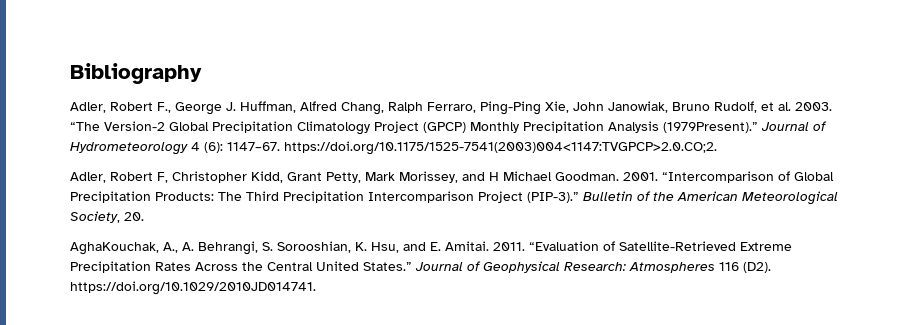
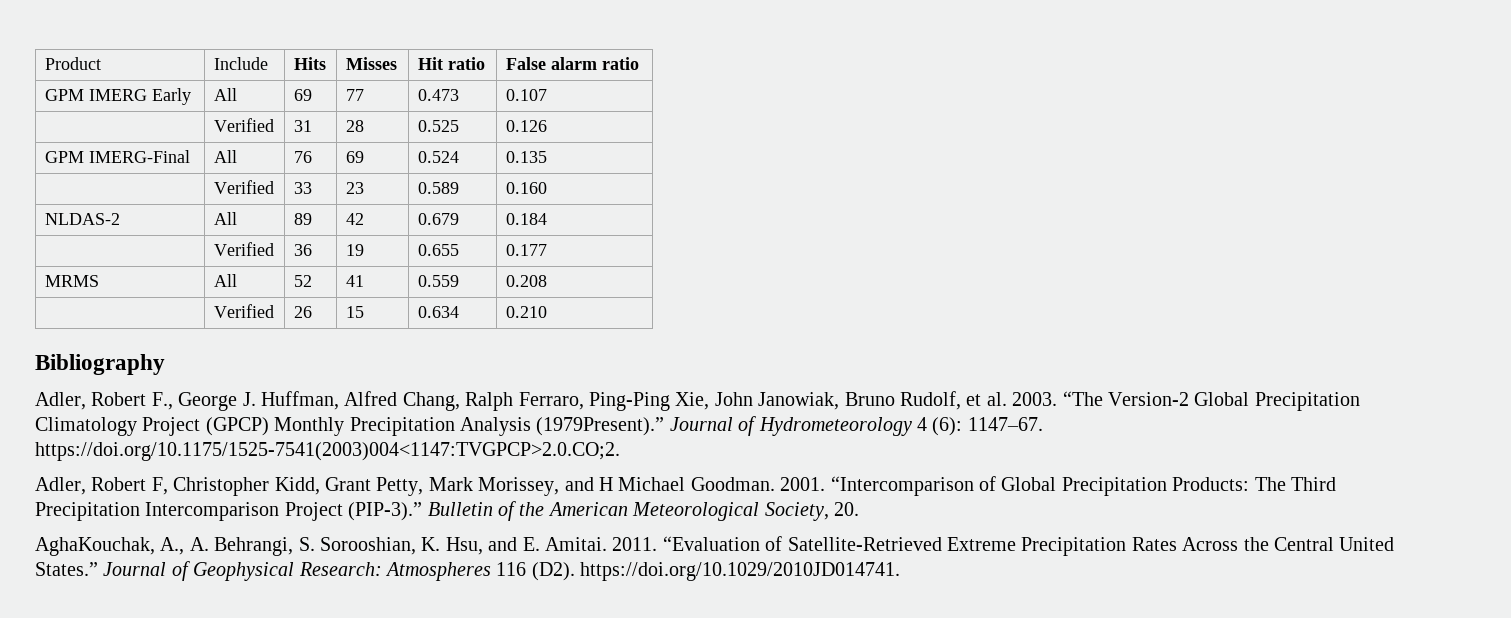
+ Product | Include | Hits | Misses | Hit ratio | False alarm ratio
+ GPM IMERG Early | All | 69 | 77 | 0.473 | 0.107
+ | Verified | 31 | 28 | 0.525 | 0.126
+ GPM IMERG-Final | All | 76 | 69 | 0.524 | 0.135
+ | Verified | 33 | 23 | 0.589 | 0.160
+ NLDAS-2 | All | 89 | 42 | 0.679 | 0.184
+ | Verified | 36 | 19 | 0.655 | 0.177
+ MRMS | All | 52 | 41 | 0.559 | 0.208
+ | Verified | 26 | 15 | 0.634 | 0.210

